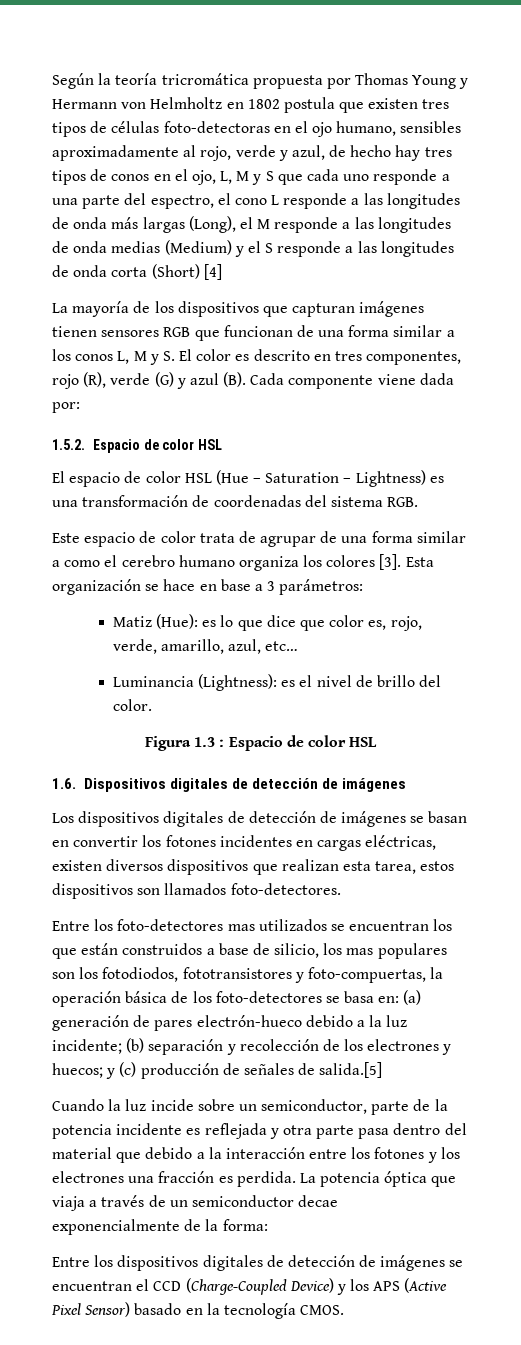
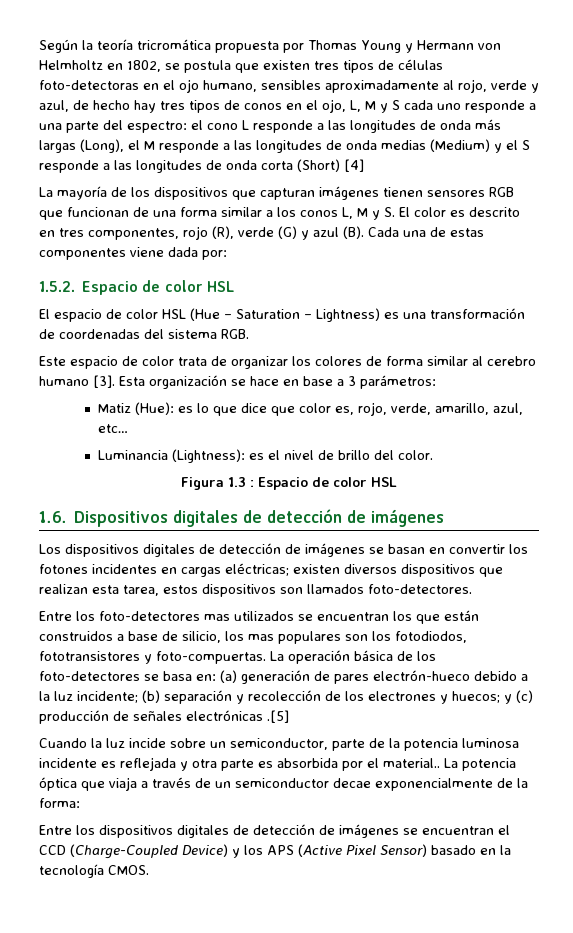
- Según la teoría tricromática propuesta por Thomas Young y Hermann von Helmholtz en 1802 postula que existen tres tipos de células foto-detectoras en el ojo humano, sensibles aproximadamente al rojo, verde y azul, de hecho hay tres tipos de conos en el ojo, L, M y S que cada uno responde a una parte del espectro, el cono L responde a las longitudes de onda más largas (Long), el M responde a las longitudes de onda medias (Medium) y el S responde a las longitudes de onda corta (Short) [4]
+ Según la teoría tricromática propuesta por Thomas Young y Hermann von Helmholtz en 1802, se postula que existen tres tipos de células foto-detectoras en el ojo humano, sensibles aproximadamente al rojo, verde y azul, de hecho hay tres tipos de conos en el ojo, L, M y S cada uno responde a una parte del espectro: el cono L responde a las longitudes de onda más largas (Long), el M responde a las longitudes de onda medias (Medium) y el S responde a las longitudes de onda corta (Short) [4]
- La mayoría de los dispositivos que capturan imágenes tienen sensores RGB que funcionan de una forma similar a los conos L, M y S. El color es descrito en tres componentes, rojo (R), verde (G) y azul (B). Cada componente viene dada por:
+ La mayoría de los dispositivos que capturan imágenes tienen sensores RGB que funcionan de una forma similar a los conos L, M y S. El color es descrito en tres componentes, rojo (R), verde (G) y azul (B). Cada una de estas componentes viene dada por:
- Este espacio de color trata de agrupar de una forma similar a como el cerebro humano organiza los colores [3].
+ Este espacio de color trata de organizar los colores de forma similar al cerebro humano [3].
- Los dispositivos digitales de detección de imágenes se basan en convertir los fotones incidentes en cargas eléctricas, existen diversos dispositivos que realizan esta tarea, estos dispositivos son llamados foto-detectores.
+ Los dispositivos digitales de detección de imágenes se basan en convertir los fotones incidentes en cargas eléctricas; existen diversos dispositivos que realizan esta tarea, estos dispositivos son llamados foto-detectores.
- Entre los foto-detectores mas utilizados se encuentran los que están construidos a base de silicio, los mas populares son los fotodiodos, fototransistores y foto-compuertas, la operación básica de los foto-detectores se basa en: (a) generación de pares electrón-hueco debido a la luz incidente; (b) separación y recolección de los electrones y huecos; y (c) producción de señales de salida.[5]
+ Entre los foto-detectores mas utilizados se encuentran los que están construidos a base de silicio, los mas populares son los fotodiodos, fototransistores y foto-compuertas. La operación básica de los foto-detectores se basa en: (a) generación de pares electrón-hueco debido a la luz incidente; (b) separación y recolección de los electrones y huecos; y (c) producción de señales electrónicas .[5]
- Cuando la luz incide sobre un semiconductor, parte de la potencia incidente es reflejada y otra parte pasa dentro del material que debido a la interacción entre los fotones y los electrones una fracción es perdida.
+ Cuando la luz incide sobre un semiconductor, parte de la potencia luminosa incidente es reflejada y otra parte es absorbida por el material..

